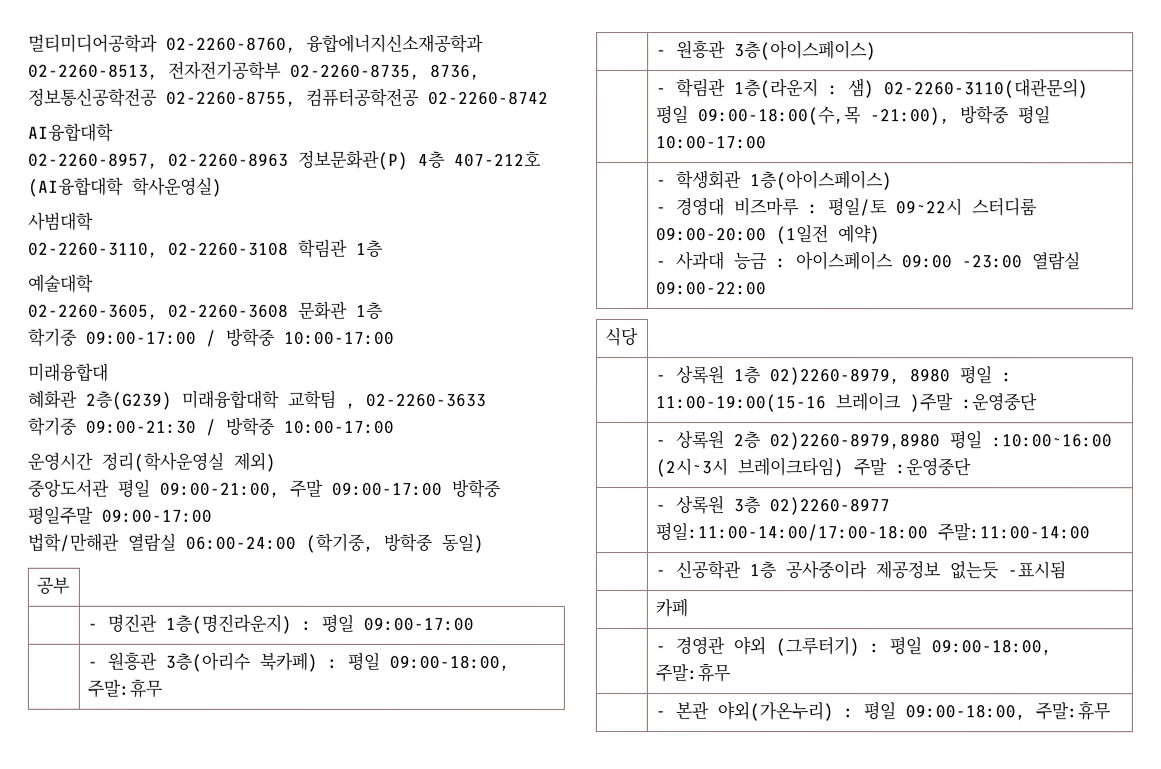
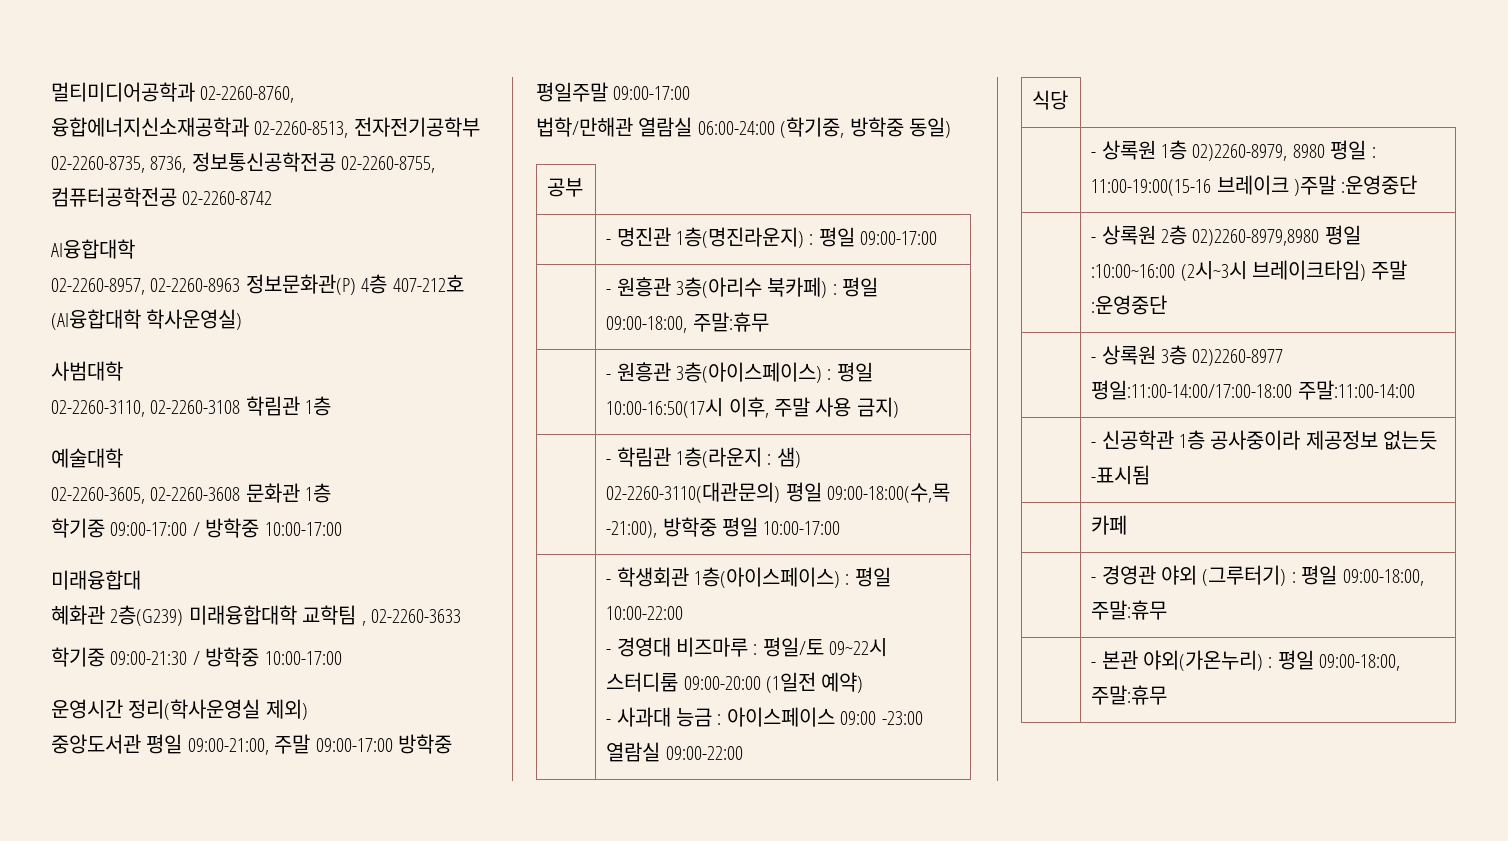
- | - 원흥관 3층(아이스페이스)
+ | - 원흥관 3층(아이스페이스) : 평일 10:00-16:50(17시 이후, 주말 사용 금지)
- | - 학생회관 1층(아이스페이스)
+ | - 학생회관 1층(아이스페이스) : 평일 10:00-22:00

